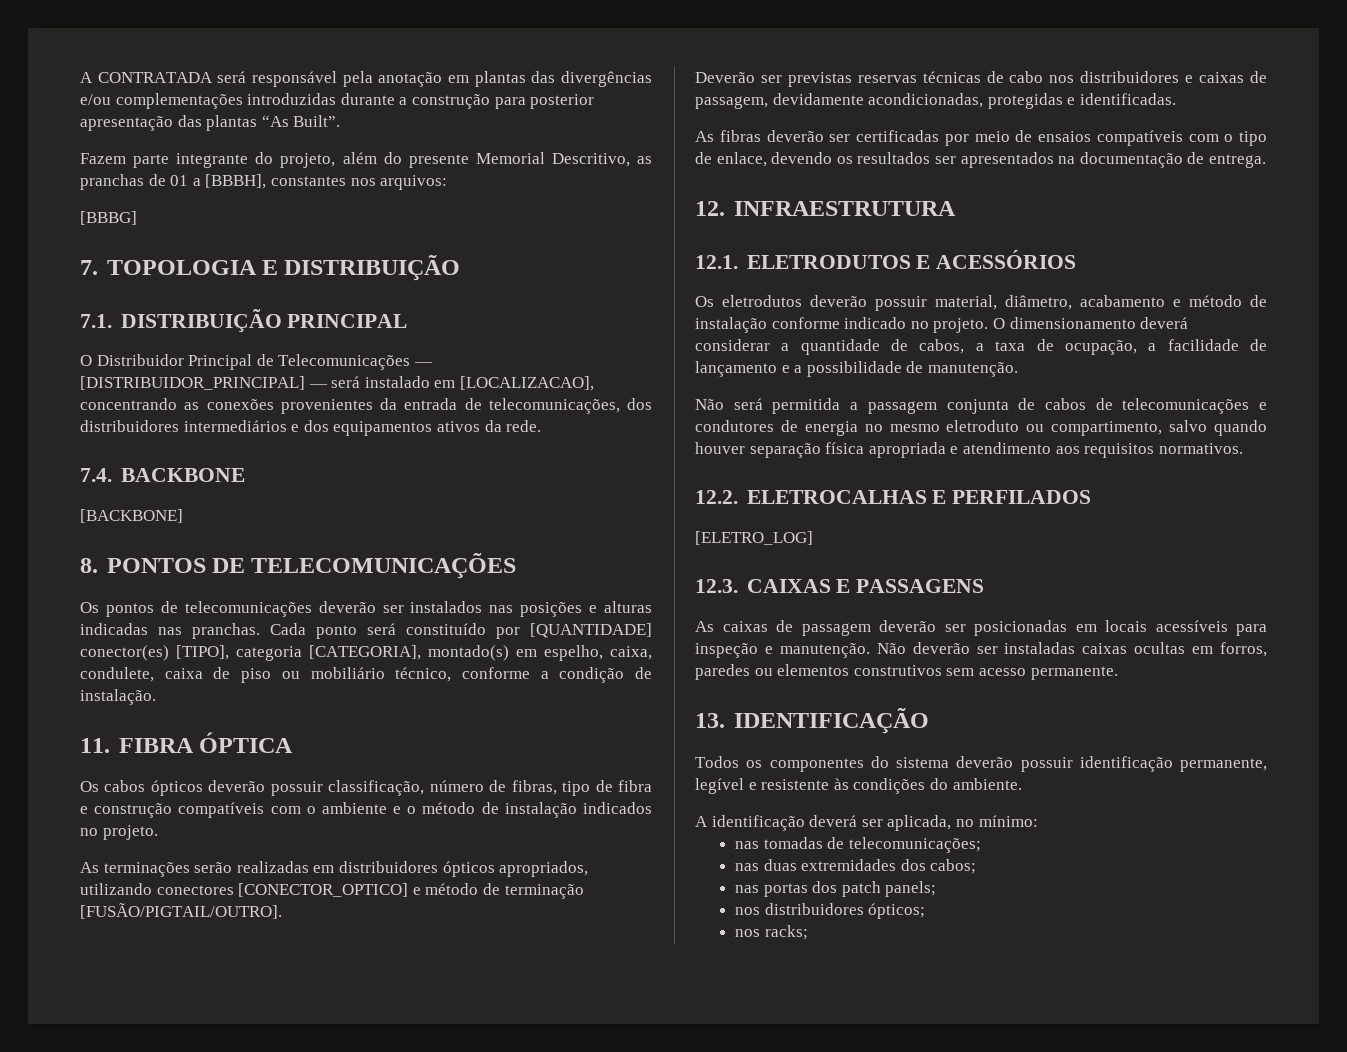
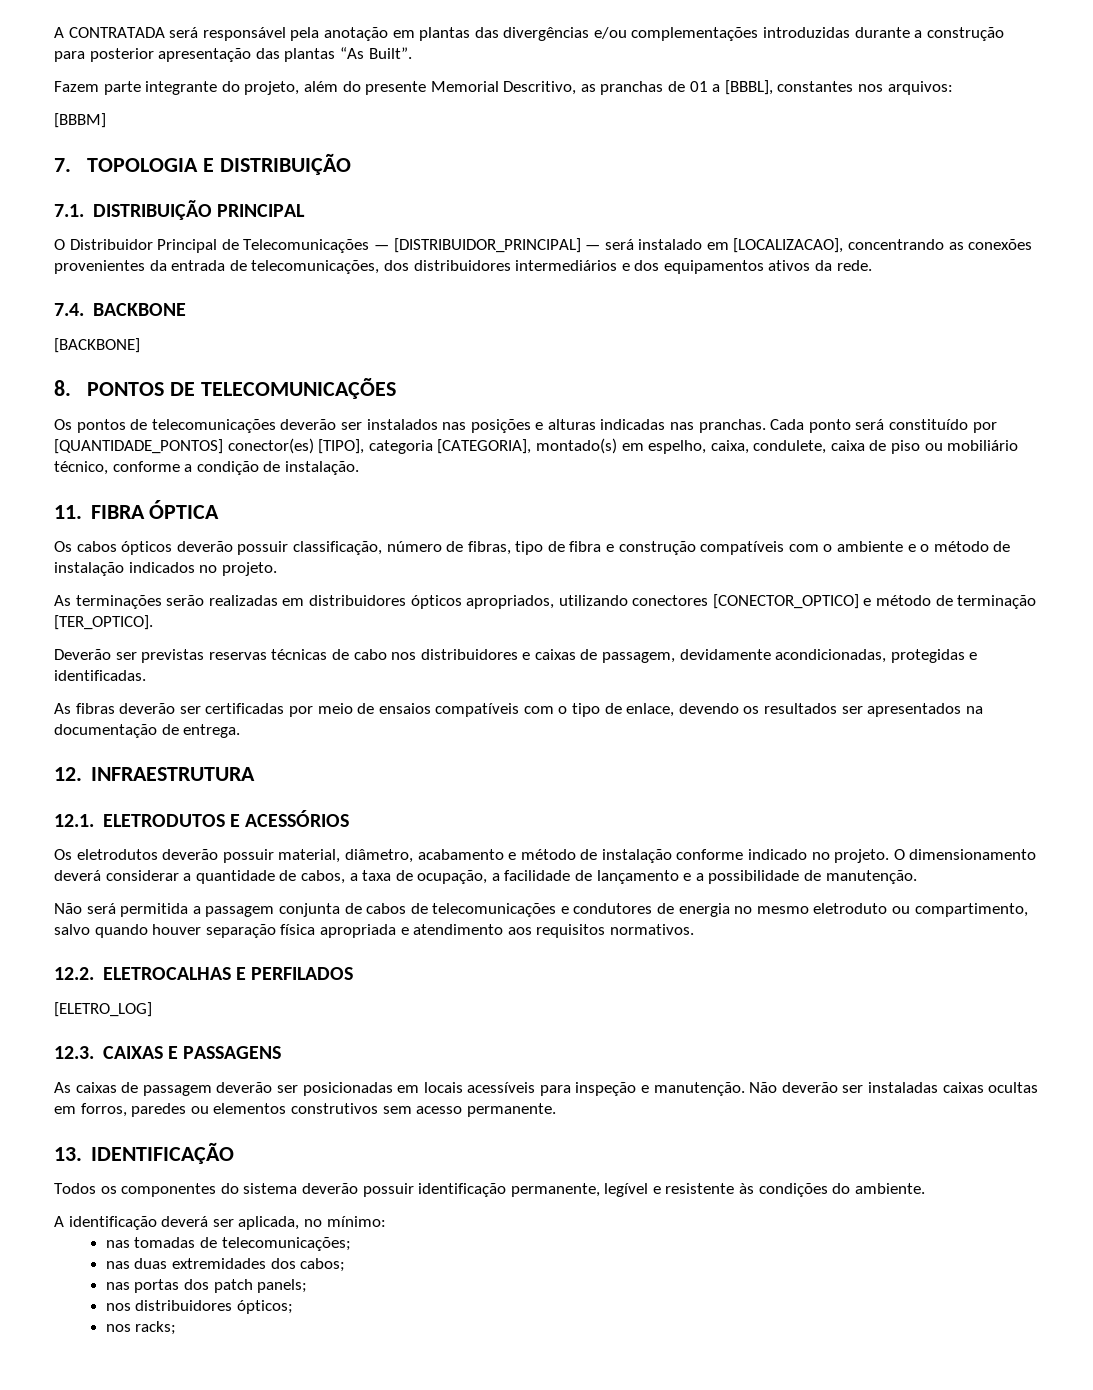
- Fazem parte integrante do projeto, além do presente Memorial Descritivo, as pranchas de 01 a [BBBH], constantes nos arquivos:
+ Fazem parte integrante do projeto, além do presente Memorial Descritivo, as pranchas de 01 a [BBBL], constantes nos arquivos:
- [BBBG]
+ [BBBM]
- Cada ponto será constituído por [QUANTIDADE] conector(es) [TIPO], categoria [CATEGORIA], montado(s) em espelho, caixa, condulete, caixa de piso ou mobiliário técnico, conforme a condição de instalação.
+ Cada ponto será constituído por [QUANTIDADE_PONTOS] conector(es) [TIPO], categoria [CATEGORIA], montado(s) em espelho, caixa, condulete, caixa de piso ou mobiliário técnico, conforme a condição de instalação.
- As terminações serão realizadas em distribuidores ópticos apropriados, utilizando conectores [CONECTOR_OPTICO] e método de terminação [FUSÃO/PIGTAIL/OUTRO].
+ As terminações serão realizadas em distribuidores ópticos apropriados, utilizando conectores [CONECTOR_OPTICO] e método de terminação [TER_OPTICO].

